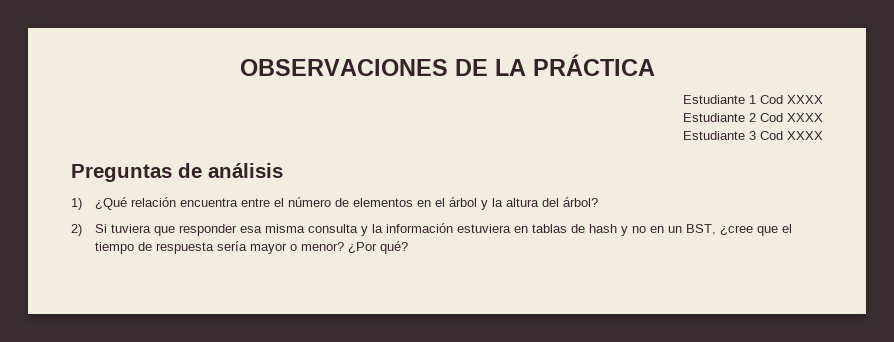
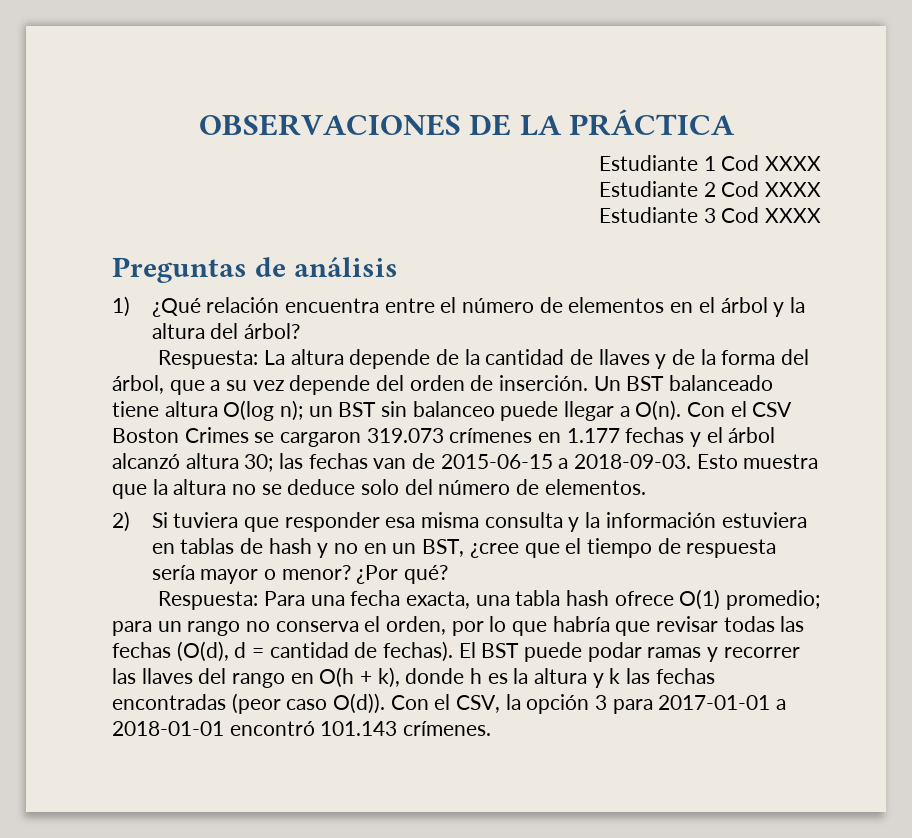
+ Respuesta: La altura depende de la cantidad de llaves y de la forma del árbol, que a su vez depende del orden de inserción. Un BST balanceado tiene altura O(log n); un BST sin balanceo puede llegar a O(n). Con el CSV Boston Crimes se cargaron 319.073 crímenes en 1.177 fechas y el árbol alcanzó altura 30; las fechas van de 2015-06-15 a 2018-09-03. Esto muestra que la altura no se deduce solo del número de elementos.
+ Respuesta: Para una fecha exacta, una tabla hash ofrece O(1) promedio; para un rango no conserva el orden, por lo que habría que revisar todas las fechas (O(d), d = cantidad de fechas). El BST puede podar ramas y recorrer las llaves del rango en O(h + k), donde h es la altura y k las fechas encontradas (peor caso O(d)). Con el CSV, la opción 3 para 2017-01-01 a 2018-01-01 encontró 101.143 crímenes.

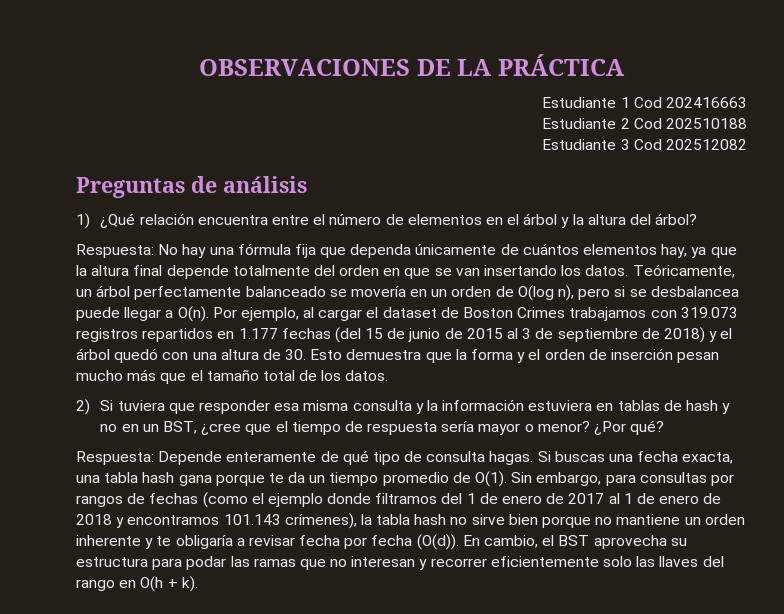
- Estudiante 1 Cod XXXX
+ Estudiante 1 Cod 202416663
- Estudiante 2 Cod XXXX
+ Estudiante 2 Cod 202510188
- Estudiante 3 Cod XXXX
+ Estudiante 3 Cod 202512082
- Respuesta: La altura depende de la cantidad de llaves y de la forma del árbol, que a su vez depende del orden de inserción. Un BST balanceado tiene altura O(log n); un BST sin balanceo puede llegar a O(n). Con el CSV Boston Crimes se cargaron 319.073 crímenes en 1.177 fechas y el árbol alcanzó altura 30; las fechas van de 2015-06-15 a 2018-09-03. Esto muestra que la altura no se deduce solo del número de elementos.
+ Respuesta: No hay una fórmula fija que dependa únicamente de cuántos elementos hay, ya que la altura final depende totalmente del orden en que se van insertando los datos. Teóricamente, un árbol perfectamente balanceado se movería en un orden de O(log n), pero si se desbalancea puede llegar a O(n). Por ejemplo, al cargar el dataset de Boston Crimes trabajamos con 319.073 registros repartidos en 1.177 fechas (del 15 de junio de 2015 al 3 de septiembre de 2018) y el árbol quedó con una altura de 30. Esto demuestra que la forma y el orden de inserción pesan mucho más que el tamaño total de los datos.
- Respuesta: Para una fecha exacta, una tabla hash ofrece O(1) promedio; para un rango no conserva el orden, por lo que habría que revisar todas las fechas (O(d), d = cantidad de fechas). El BST puede podar ramas y recorrer las llaves del rango en O(h + k), donde h es la altura y k las fechas encontradas (peor caso O(d)). Con el CSV, la opción 3 para 2017-01-01 a 2018-01-01 encontró 101.143 crímenes.
+ Respuesta: Depende enteramente de qué tipo de consulta hagas. Si buscas una fecha exacta, una tabla hash gana porque te da un tiempo promedio de O(1). Sin embargo, para consultas por rangos de fechas (como el ejemplo donde filtramos del 1 de enero de 2017 al 1 de enero de 2018 y encontramos 101.143 crímenes), la tabla hash no sirve bien porque no mantiene un orden inherente y te obligaría a revisar fecha por fecha (O(d)). En cambio, el BST aprovecha su estructura para podar las ramas que no interesan y recorrer eficientemente solo las llaves del rango en O(h + k).

